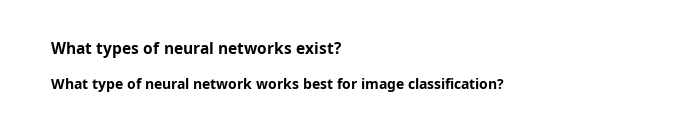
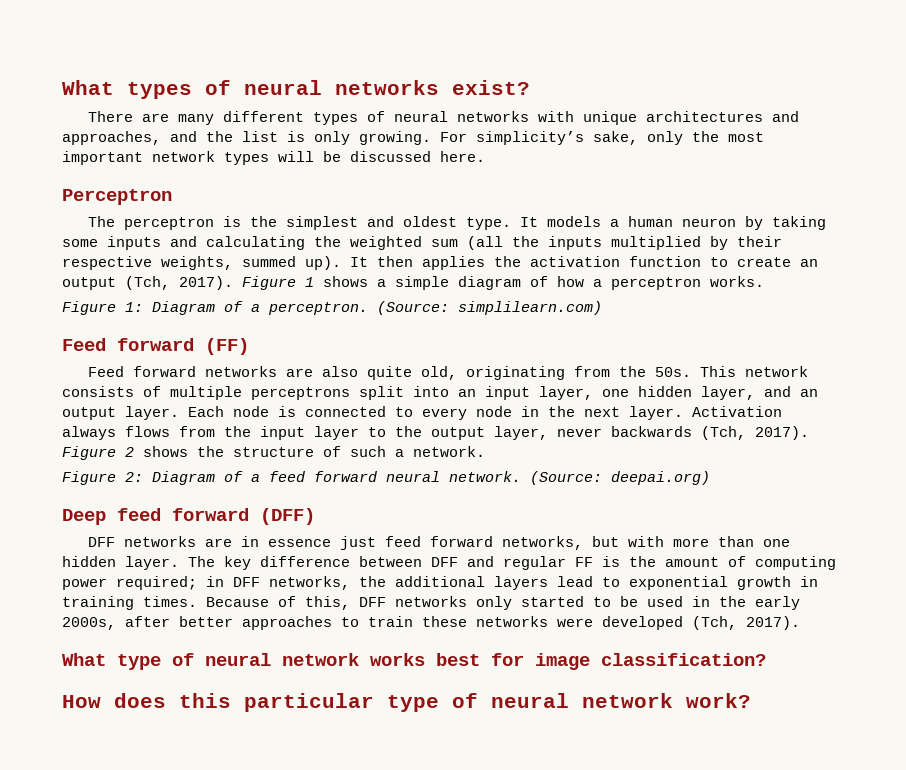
+ There are many different types of neural networks with unique architectures and approaches, and the list is only growing. For simplicity’s sake, only the most important network types will be discussed here.
+ Perceptron
+ The perceptron is the simplest and oldest type. It models a human neuron by taking some inputs and calculating the weighted sum (all the inputs multiplied by their respective weights, summed up). It then applies the activation function to create an output (Tch, 2017). Figure 1 shows a simple diagram of how a perceptron works.
+ Figure 1: Diagram of a perceptron. (Source: simplilearn.com)
+ Feed forward (FF)
+ Feed forward networks are also quite old, originating from the 50s. This network consists of multiple perceptrons split into an input layer, one hidden layer, and an output layer. Each node is connected to every node in the next layer. Activation always flows from the input layer to the output layer, never backwards (Tch, 2017). Figure 2 shows the structure of such a network.
+ Figure 2: Diagram of a feed forward neural network. (Source: deepai.org)
+ Deep feed forward (DFF)
+ DFF networks are in essence just feed forward networks, but with more than one hidden layer. The key difference between DFF and regular FF is the amount of computing power required; in DFF networks, the additional layers lead to exponential growth in training times. Because of this, DFF networks only started to be used in the early 2000s, after better approaches to train these networks were developed (Tch, 2017).
+ How does this particular type of neural network work?

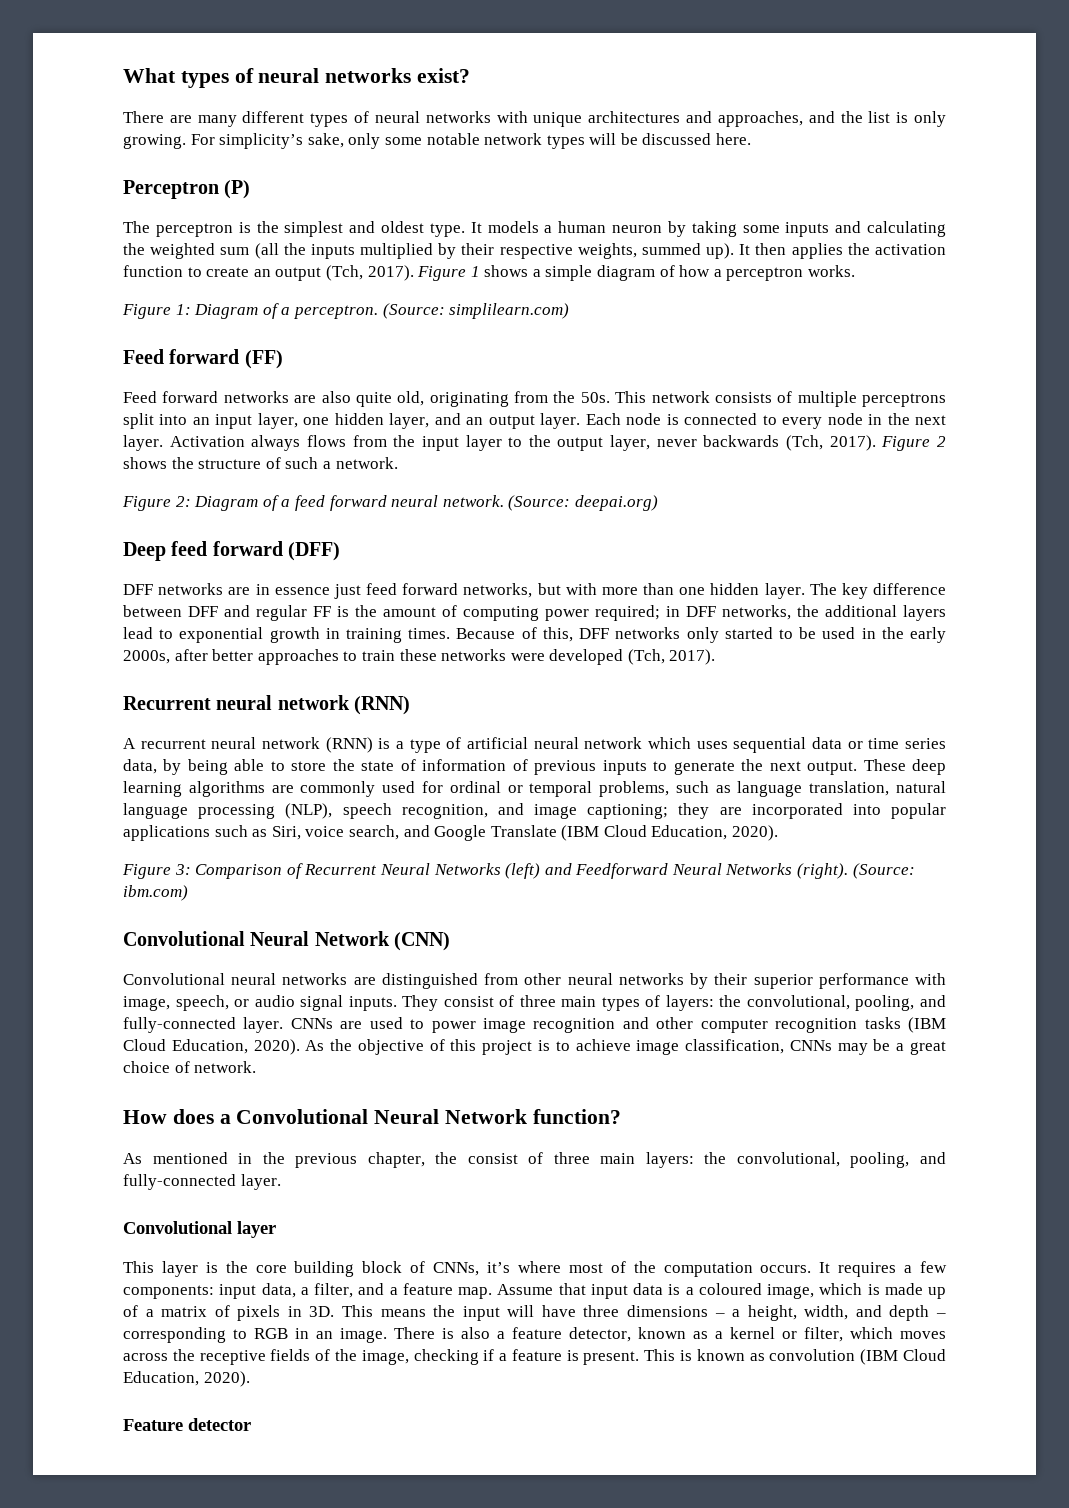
- For simplicity’s sake, only the most important network types will be discussed here.
+ For simplicity’s sake, only some notable network types will be discussed here.
- Perceptron
+ Perceptron (P)
- What type of neural network works best for image classification?
- How does this particular type of neural network work?
+ Recurrent neural network (RNN)
+ A recurrent neural network (RNN) is a type of artificial neural network which uses sequential data or time series data, by being able to store the state of information of previous inputs to generate the next output. These deep learning algorithms are commonly used for ordinal or temporal problems, such as language translation, natural language processing (NLP), speech recognition, and image captioning; they are incorporated into popular applications such as Siri, voice search, and Google Translate (IBM Cloud Education, 2020).
+ Figure 3: Comparison of Recurrent Neural Networks (left) and Feedforward Neural Networks (right). (Source: ibm.com)
+ Convolutional Neural Network (CNN)
+ Convolutional neural networks are distinguished from other neural networks by their superior performance with image, speech, or audio signal inputs. They consist of three main types of layers: the convolutional, pooling, and fully-connected layer. CNNs are used to power image recognition and other computer recognition tasks (IBM Cloud Education, 2020). As the objective of this project is to achieve image classification, CNNs may be a great choice of network.
+ How does a Convolutional Neural Network function?
+ As mentioned in the previous chapter, the consist of three main layers: the convolutional, pooling, and fully-connected layer.
+ Convolutional layer
+ This layer is the core building block of CNNs, it’s where most of the computation occurs. It requires a few components: input data, a filter, and a feature map. Assume that input data is a coloured image, which is made up of a matrix of pixels in 3D. This means the input will have three dimensions – a height, width, and depth – corresponding to RGB in an image. There is also a feature detector, known as a kernel or filter, which moves across the receptive fields of the image, checking if a feature is present. This is known as convolution (IBM Cloud Education, 2020).
+ Feature detector

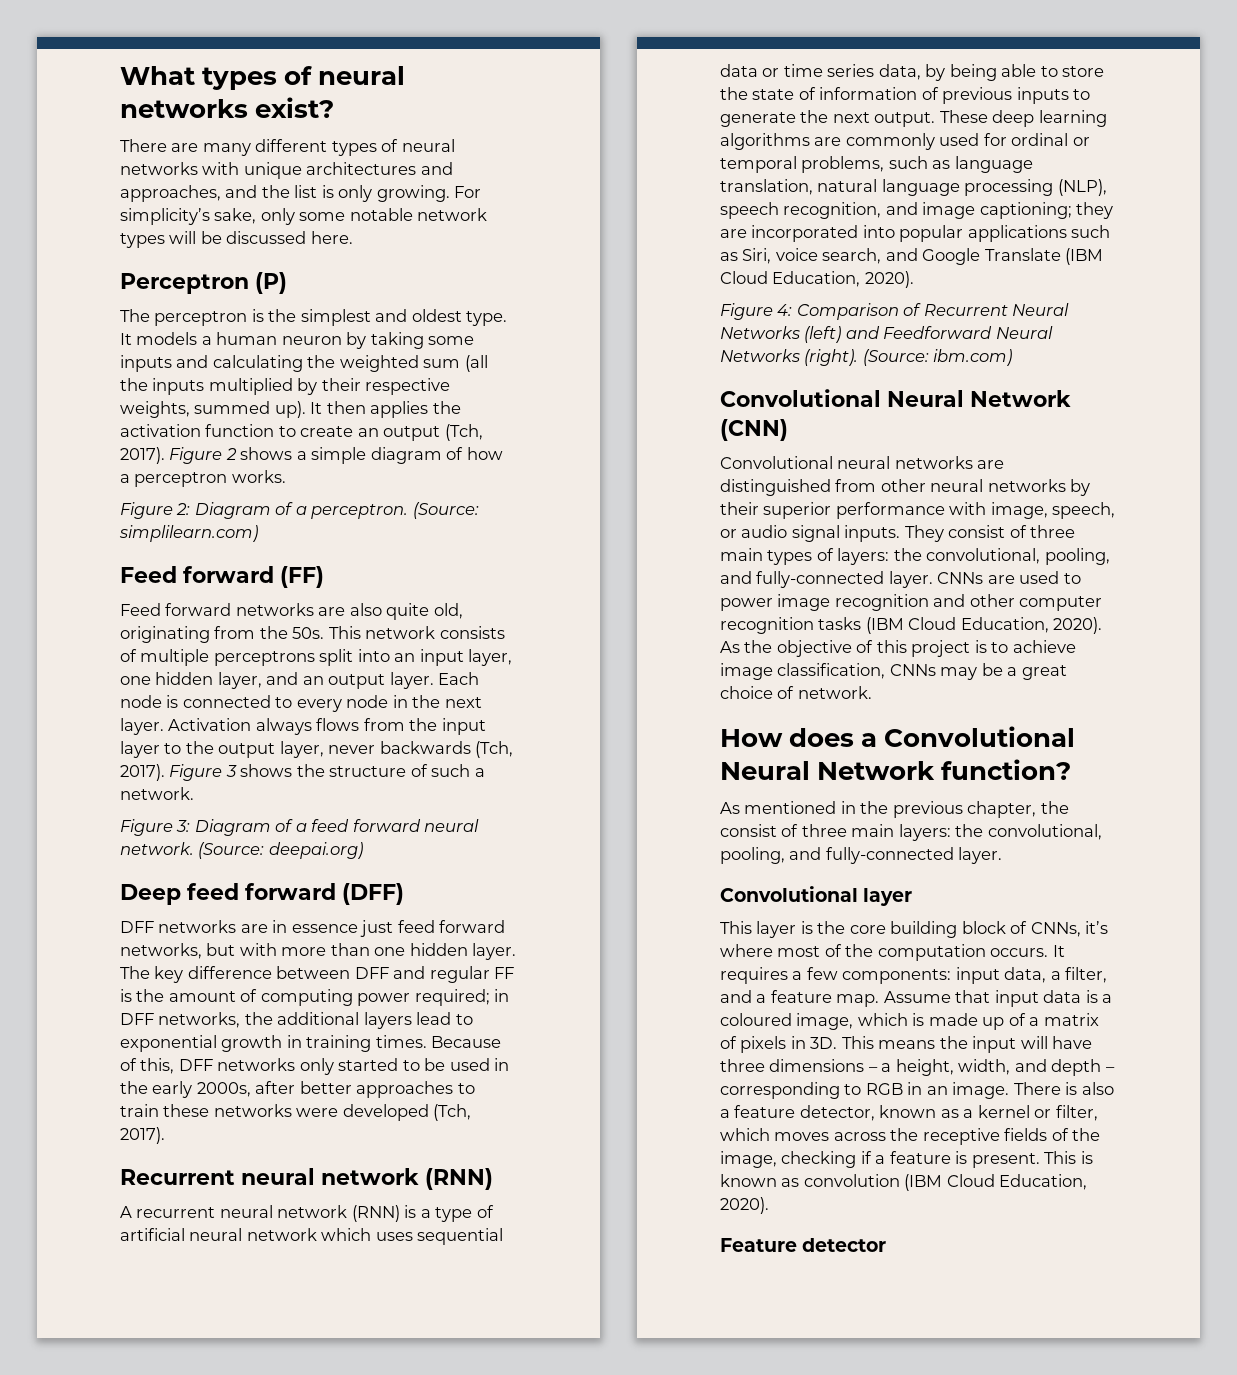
- Figure 1 shows a simple diagram of how a perceptron works.
+ Figure 2 shows a simple diagram of how a perceptron works.
- Figure 1: Diagram of a perceptron.
+ Figure 2: Diagram of a perceptron.
- Figure 2 shows the structure of such a network.
+ Figure 3 shows the structure of such a network.
- Figure 2: Diagram of a feed forward neural network.
+ Figure 3: Diagram of a feed forward neural network.
- Figure 3: Comparison of Recurrent Neural Networks (left) and Feedforward Neural Networks (right).
+ Figure 4: Comparison of Recurrent Neural Networks (left) and Feedforward Neural Networks (right).

